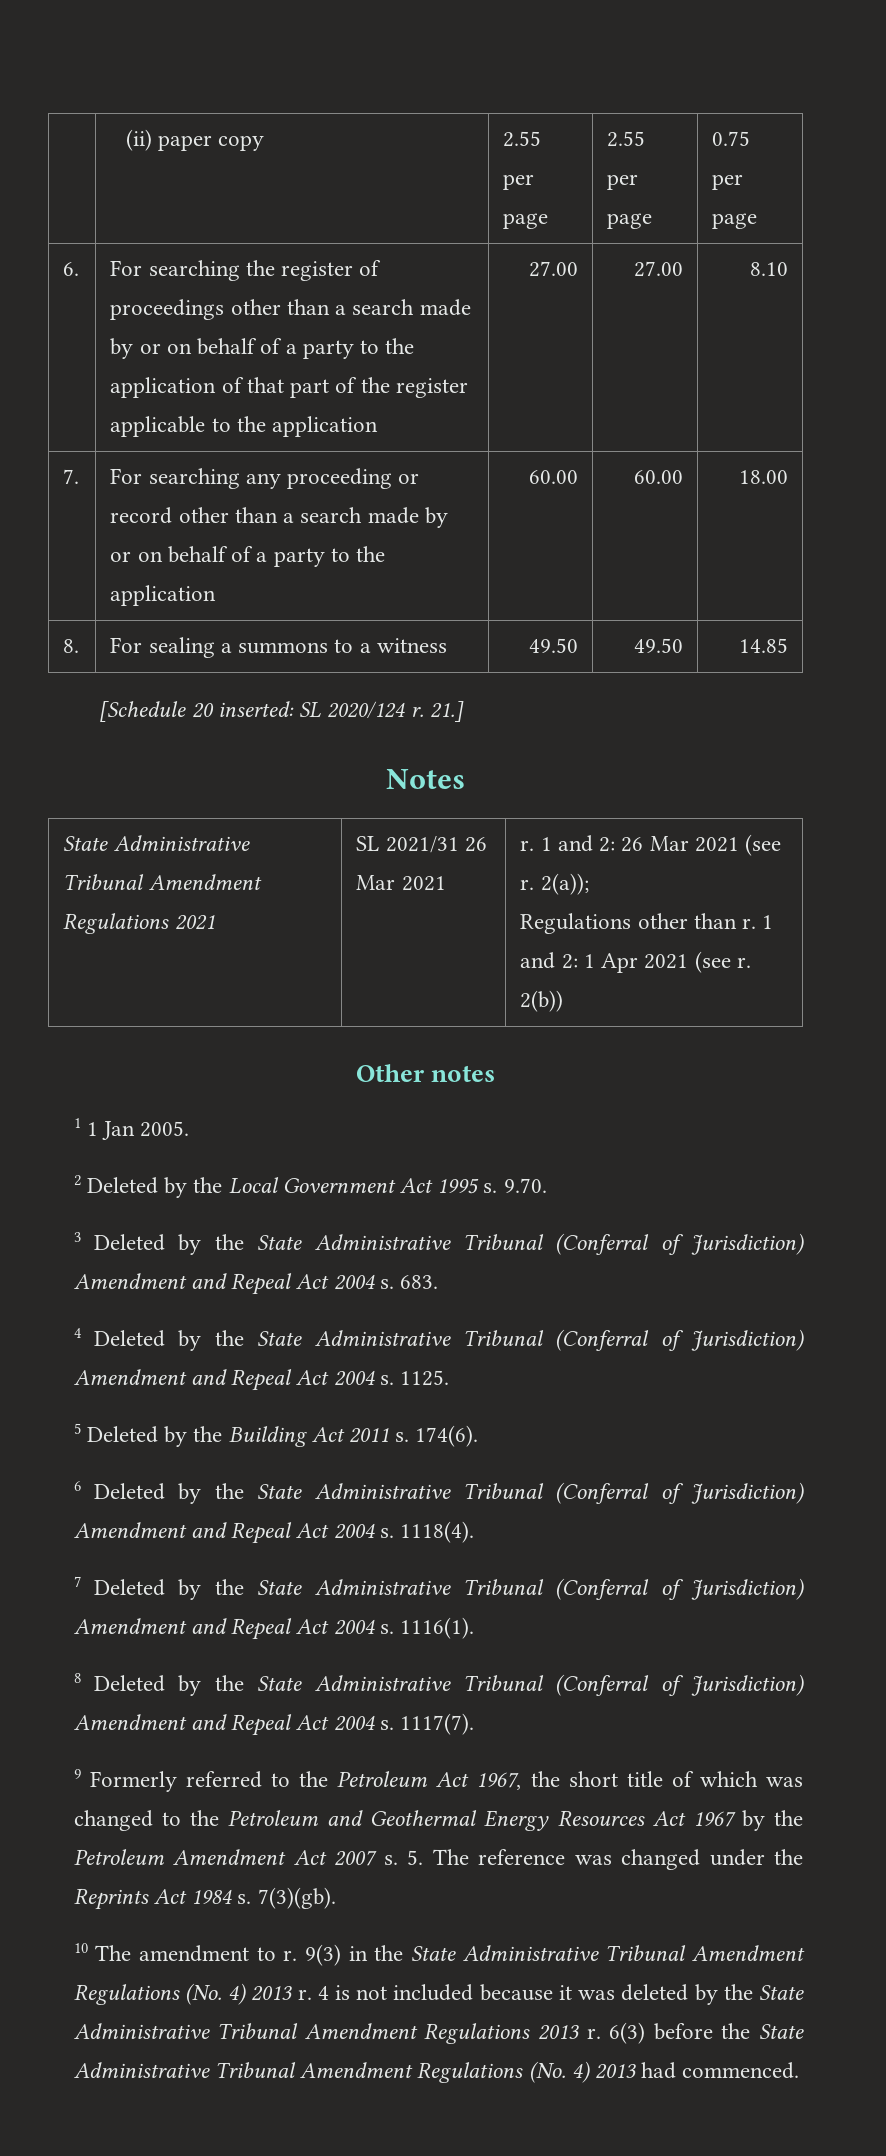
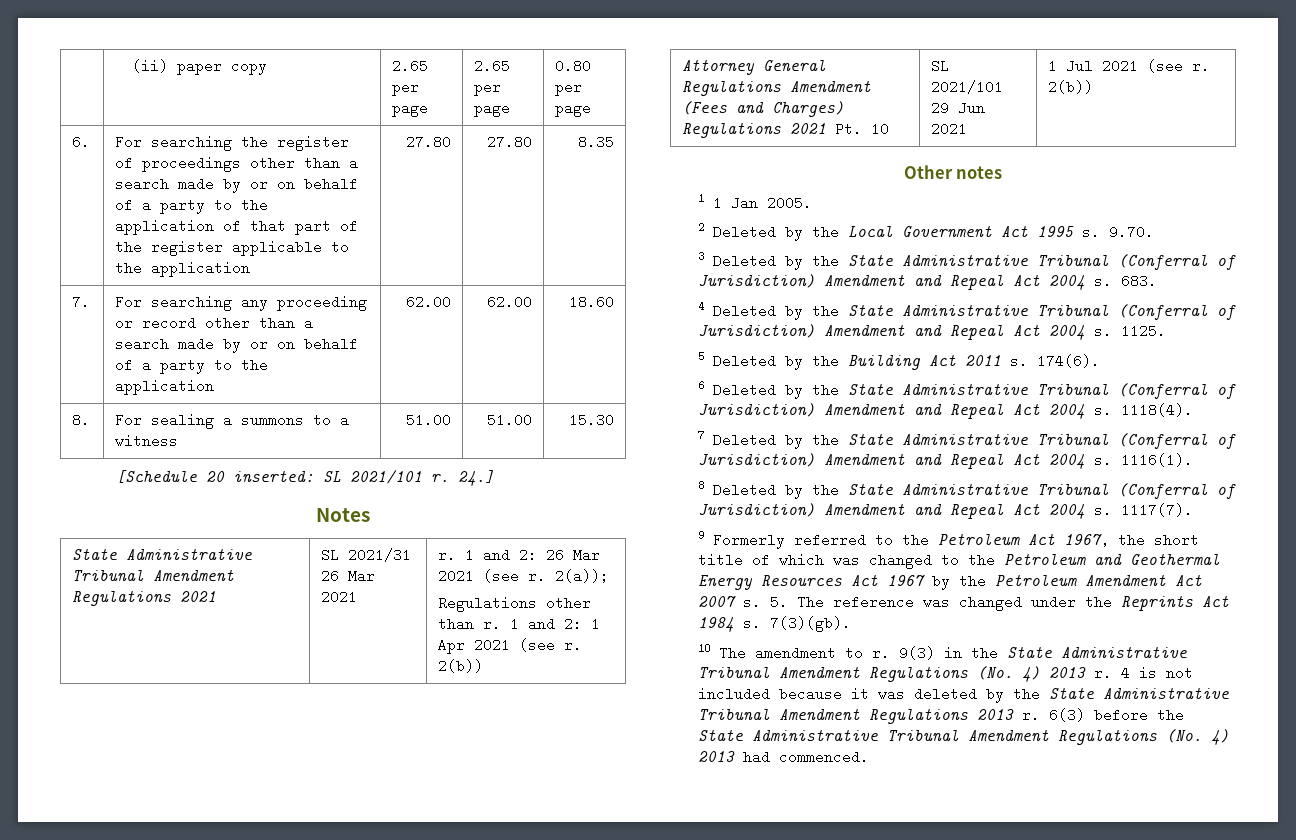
- | (ii) paper copy | 2.55 per page | 2.55 per page | 0.75 per page
+ | (ii) paper copy | 2.65 per page | 2.65 per page | 0.80 per page
- 6. | For searching the register of proceedings other than a search made by or on behalf of a party to the application of that part of the register applicable to the application | 27.00 | 27.00 | 8.10
+ 6. | For searching the register of proceedings other than a search made by or on behalf of a party to the application of that part of the register applicable to the application | 27.80 | 27.80 | 8.35
- 7. | For searching any proceeding or record other than a search made by or on behalf of a party to the application | 60.00 | 60.00 | 18.00
+ 7. | For searching any proceeding or record other than a search made by or on behalf of a party to the application | 62.00 | 62.00 | 18.60
- 8. | For sealing a summons to a witness | 49.50 | 49.50 | 14.85
+ 8. | For sealing a summons to a witness | 51.00 | 51.00 | 15.30
- [Schedule 20 inserted: SL 2020/124 r. 21.]
+ [Schedule 20 inserted: SL 2021/101 r. 24.]
+ Attorney General Regulations Amendment (Fees and Charges) Regulations 2021 Pt. 10 | SL 2021/101 29 Jun 2021 | 1 Jul 2021 (see r. 2(b))

